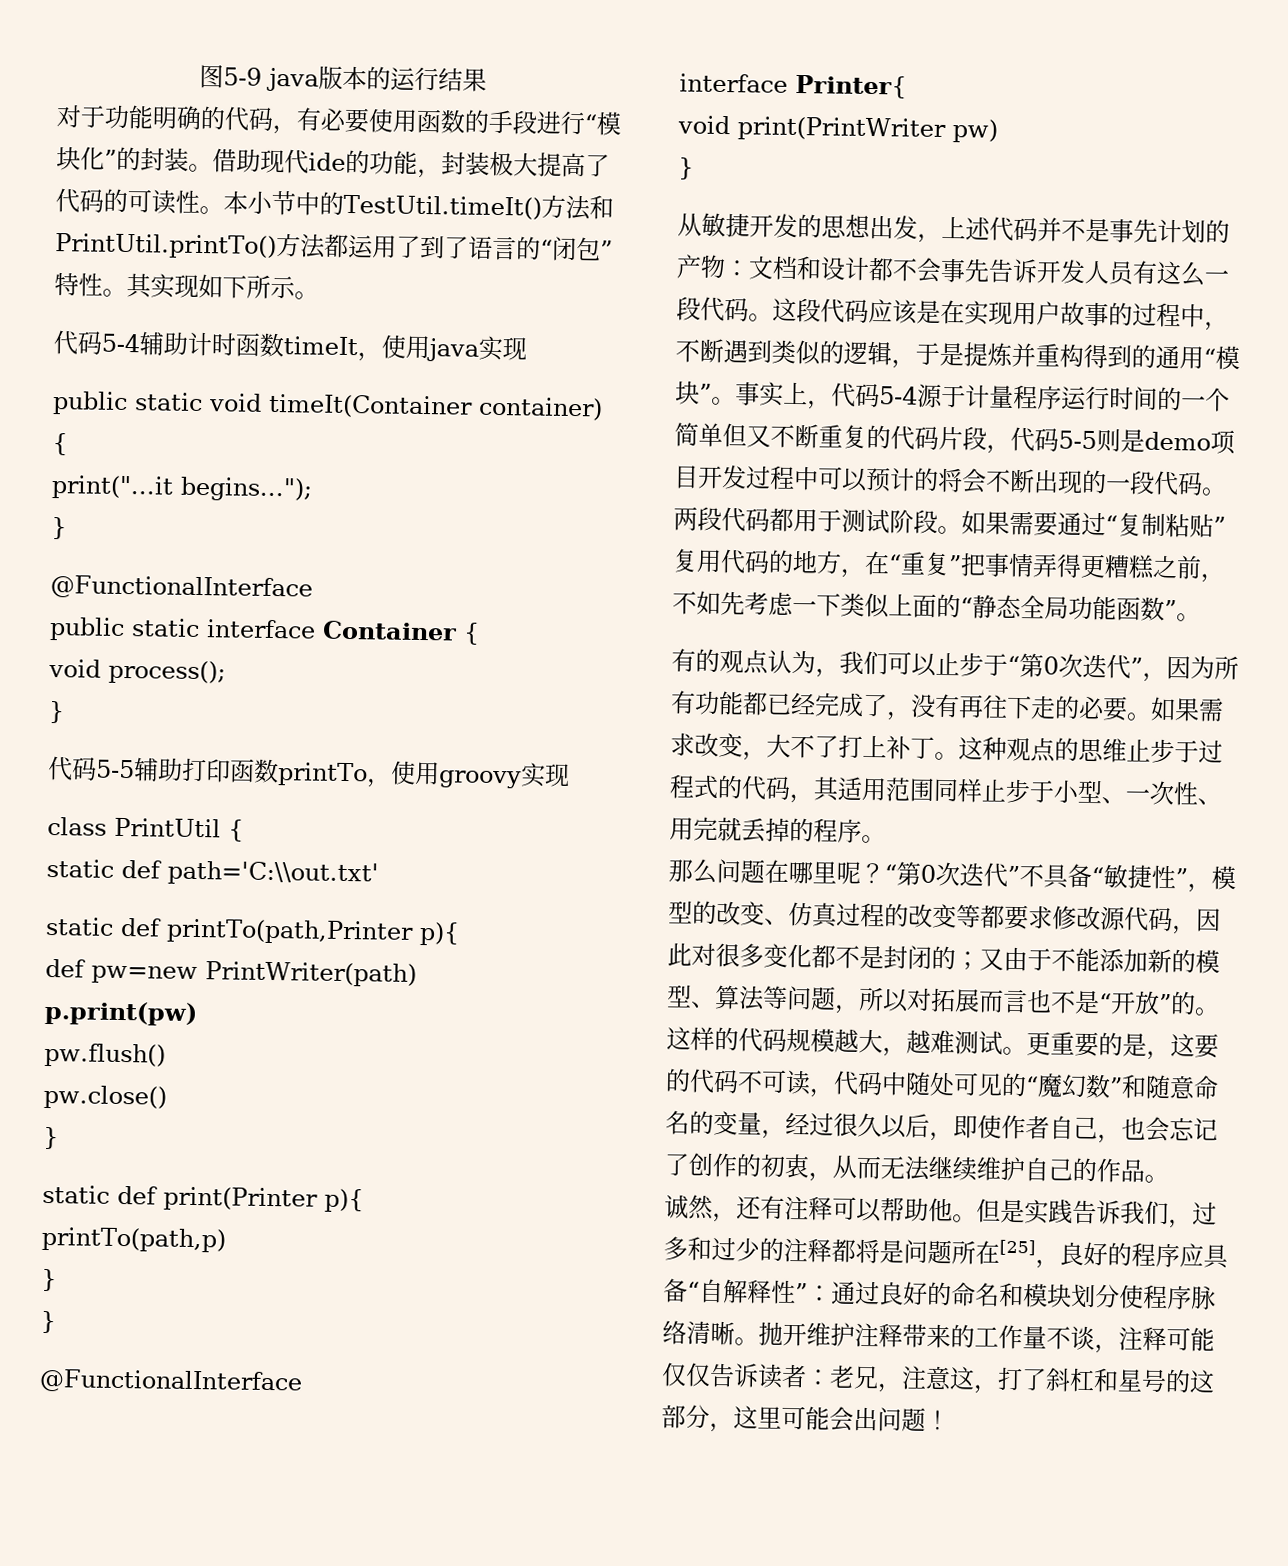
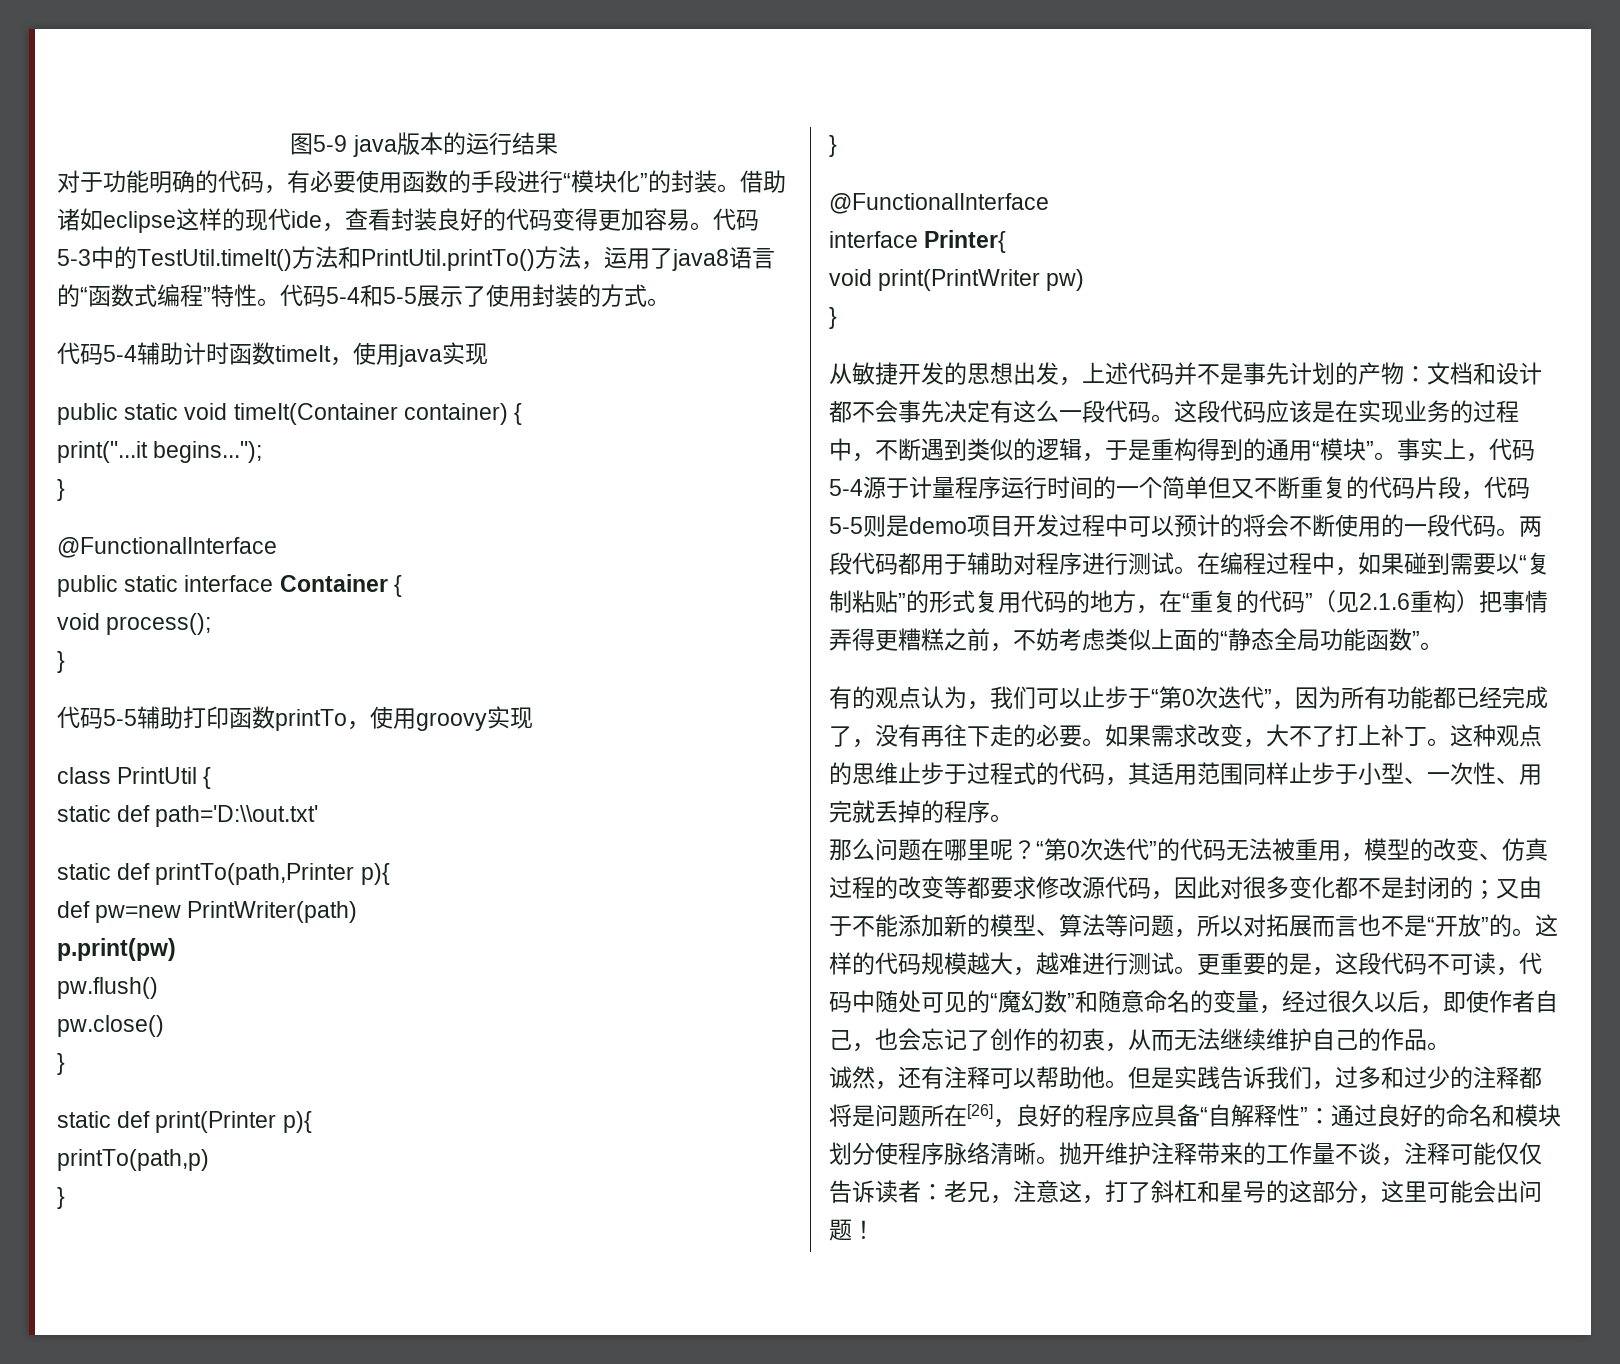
- 借助现代ide的功能，封装极大提高了代码的可读性。本小节中的TestUtil.timeIt()方法和PrintUtil.printTo()方法都运用了到了语言的“闭包”特性。其实现如下所示。
+ 借助诸如eclipse这样的现代ide，查看封装良好的代码变得更加容易。代码5-3中的TestUtil.timeIt()方法和PrintUtil.printTo()方法，运用了java8语言的“函数式编程”特性。代码5-4和5-5展示了使用封装的方式。
- static def path='C:\\out.txt'
+ static def path='D:\\out.txt'
- 从敏捷开发的思想出发，上述代码并不是事先计划的产物：文档和设计都不会事先告诉开发人员有这么一段代码。
+ 从敏捷开发的思想出发，上述代码并不是事先计划的产物：文档和设计都不会事先决定有这么一段代码。
- 这段代码应该是在实现用户故事的过程中，不断遇到类似的逻辑，于是提炼并重构得到的通用“模块”。
+ 这段代码应该是在实现业务的过程中，不断遇到类似的逻辑，于是重构得到的通用“模块”。
- 事实上，代码5-4源于计量程序运行时间的一个简单但又不断重复的代码片段，代码5-5则是demo项目开发过程中可以预计的将会不断出现的一段代码。
+ 事实上，代码5-4源于计量程序运行时间的一个简单但又不断重复的代码片段，代码5-5则是demo项目开发过程中可以预计的将会不断使用的一段代码。
- 两段代码都用于测试阶段。如果需要通过“复制粘贴”复用代码的地方，在“重复”把事情弄得更糟糕之前，不如先考虑一下类似上面的“静态全局功能函数”。
+ 两段代码都用于辅助对程序进行测试。在编程过程中，如果碰到需要以“复制粘贴”的形式复用代码的地方，在“重复的代码”（见2.1.6重构）把事情弄得更糟糕之前，不妨考虑类似上面的“静态全局功能函数”。
- “第0次迭代”不具备“敏捷性”，模型的改变、仿真过程的改变等都要求修改源代码，因此对很多变化都不是封闭的；又由于不能添加新的模型、算法等问题，所以对拓展而言也不是“开放”的。
+ “第0次迭代”的代码无法被重用，模型的改变、仿真过程的改变等都要求修改源代码，因此对很多变化都不是封闭的；又由于不能添加新的模型、算法等问题，所以对拓展而言也不是“开放”的。
- 这样的代码规模越大，越难测试。
+ 这样的代码规模越大，越难进行测试。
- 更重要的是，这要的代码不可读，代码中随处可见的“魔幻数”和随意命名的变量，经过很久以后，即使作者自己，也会忘记了创作的初衷，从而无法继续维护自己的作品。
+ 更重要的是，这段代码不可读，代码中随处可见的“魔幻数”和随意命名的变量，经过很久以后，即使作者自己，也会忘记了创作的初衷，从而无法继续维护自己的作品。
- 但是实践告诉我们，过多和过少的注释都将是问题所在[25]，良好的程序应具备“自解释性”：通过良好的命名和模块划分使程序脉络清晰。
+ 但是实践告诉我们，过多和过少的注释都将是问题所在[26]，良好的程序应具备“自解释性”：通过良好的命名和模块划分使程序脉络清晰。

